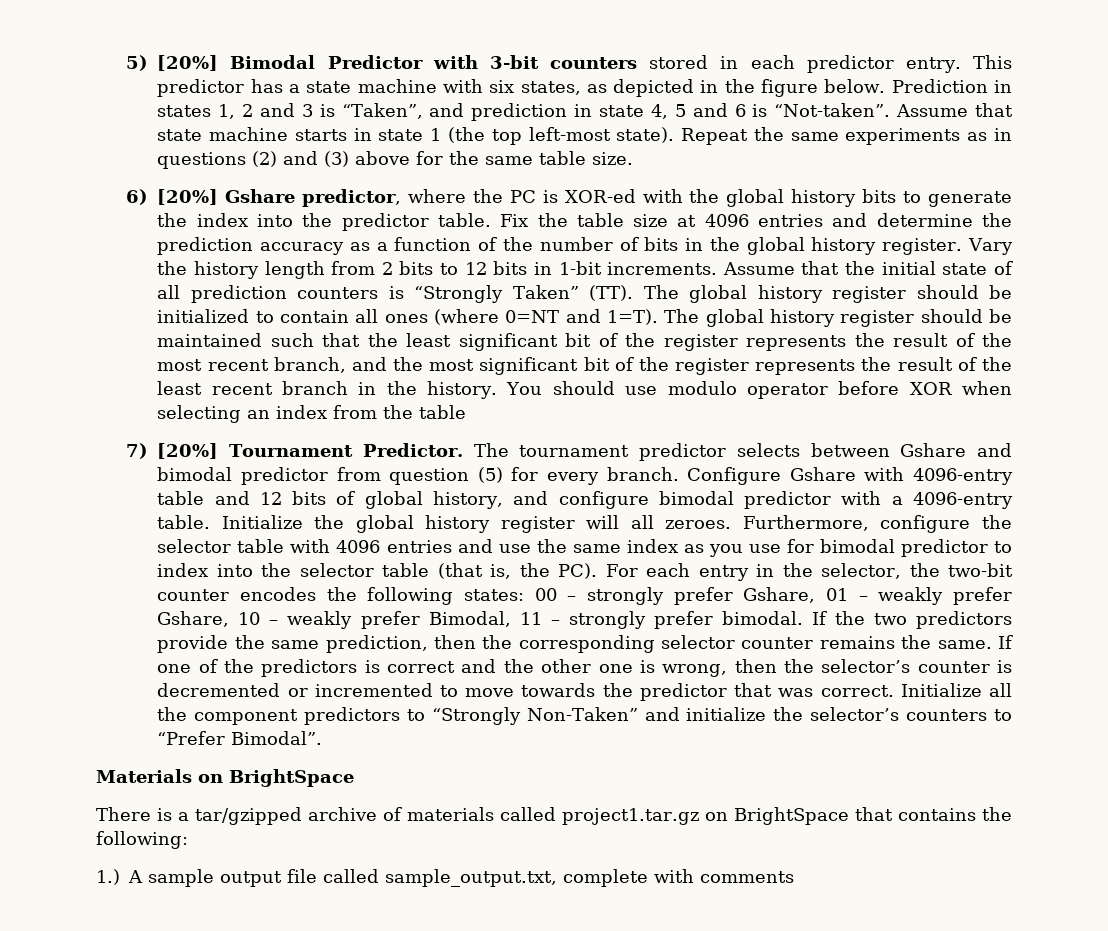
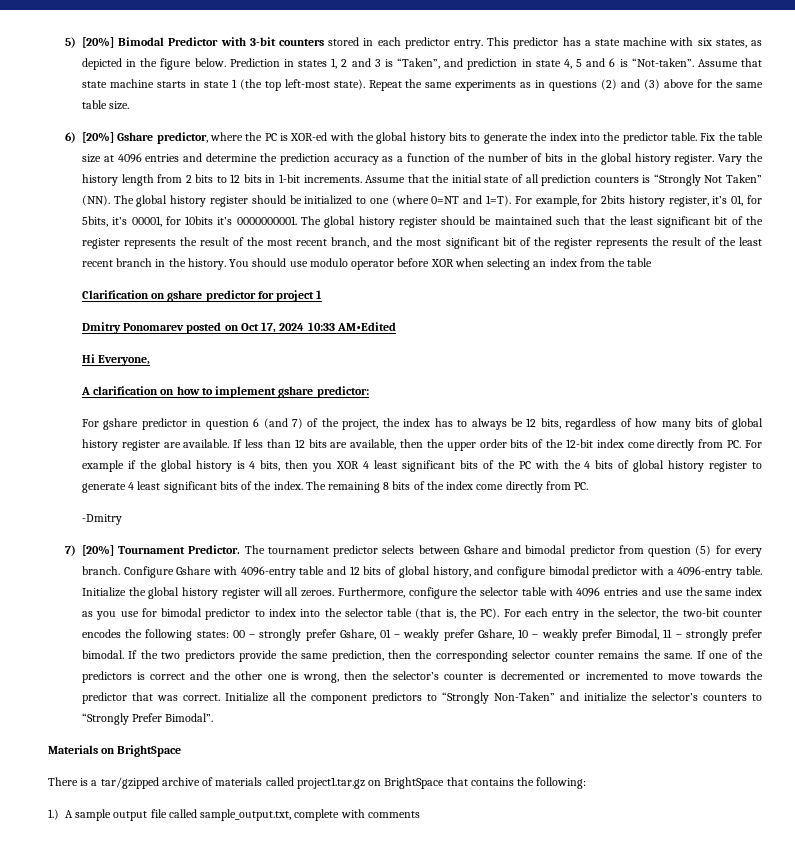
- Assume that the initial state of all prediction counters is “Strongly Taken” (TT). The global history register should be initialized to contain all ones (where 0=NT and 1=T).
+ Assume that the initial state of all prediction counters is “Strongly Not Taken” (NN). The global history register should be initialized to one (where 0=NT and 1=T).
+ For example, for 2bits history register, it’s 01, for 5bits, it’s 00001, for 10bits it’s 0000000001.
+ Clarification on gshare predictor for project 1
+ Dmitry Ponomarev posted on Oct 17, 2024 10:33 AM•Edited
+ Hi Everyone,
+ A clarification on how to implement gshare predictor:
+ For gshare predictor in question 6 (and 7) of the project, the index has to always be 12 bits, regardless of how many bits of global history register are available. If less than 12 bits are available, then the upper order bits of the 12-bit index come directly from PC. For example if the global history is 4 bits, then you XOR 4 least significant bits of the PC with the 4 bits of global history register to generate 4 least significant bits of the index. The remaining 8 bits of the index come directly from PC.
+ -Dmitry
- Initialize all the component predictors to “Strongly Non-Taken” and initialize the selector’s counters to “Prefer Bimodal”.
+ Initialize all the component predictors to “Strongly Non-Taken” and initialize the selector’s counters to “Strongly Prefer Bimodal”.

